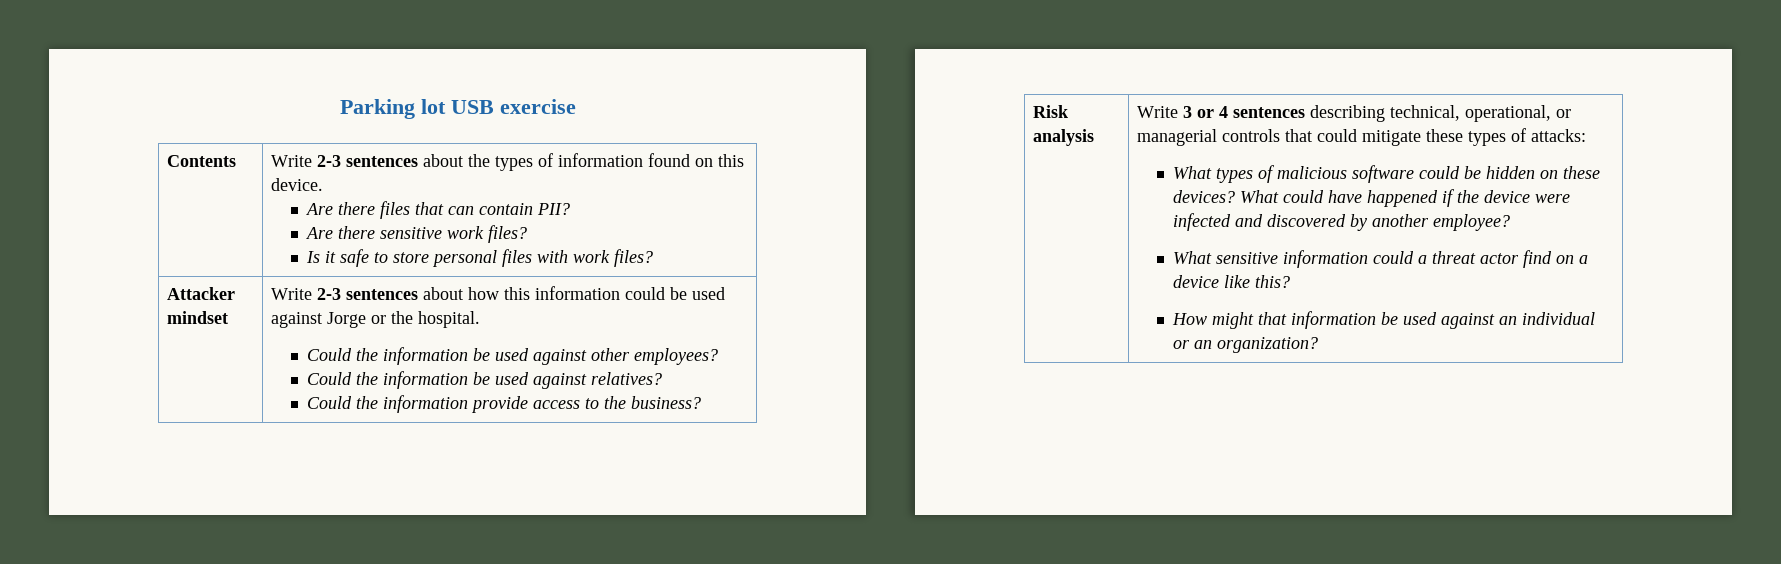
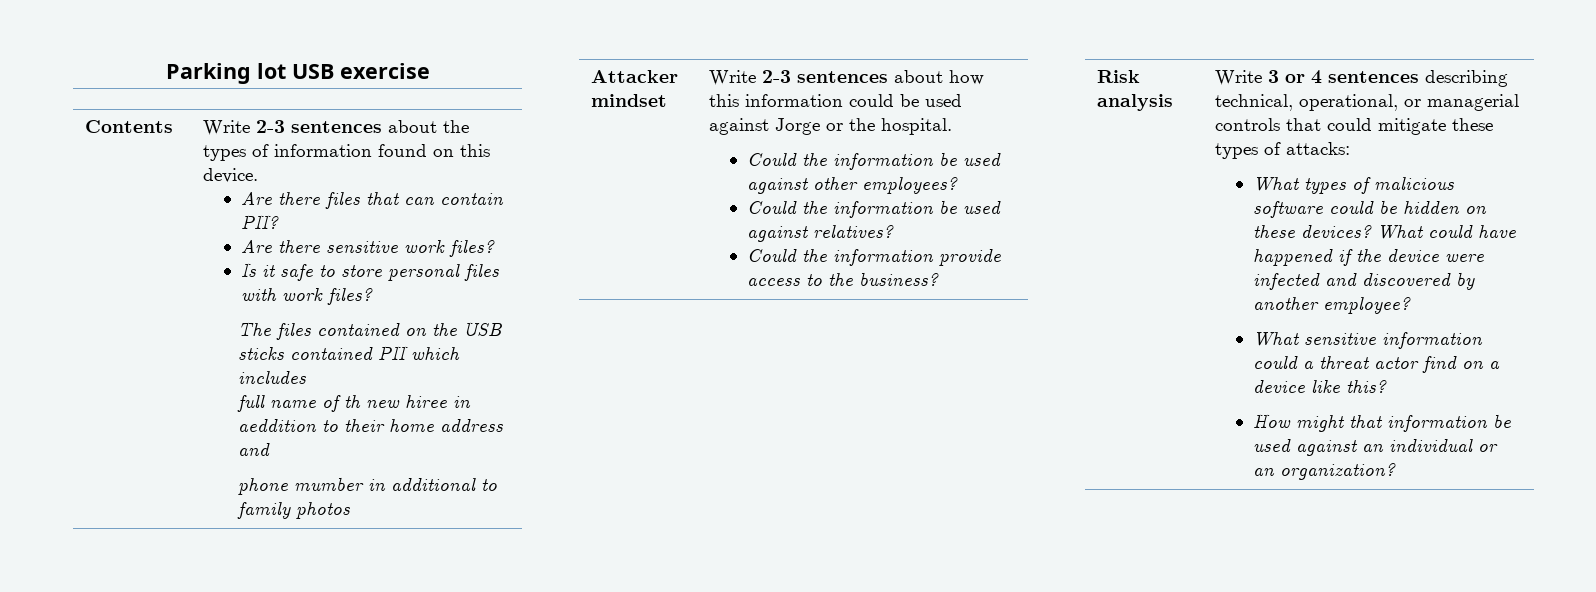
+ The files contained on the USB sticks contained PII which includes
+ full name of th new hiree in aeddition to their home address and
+ phone mumber in additional to family photos

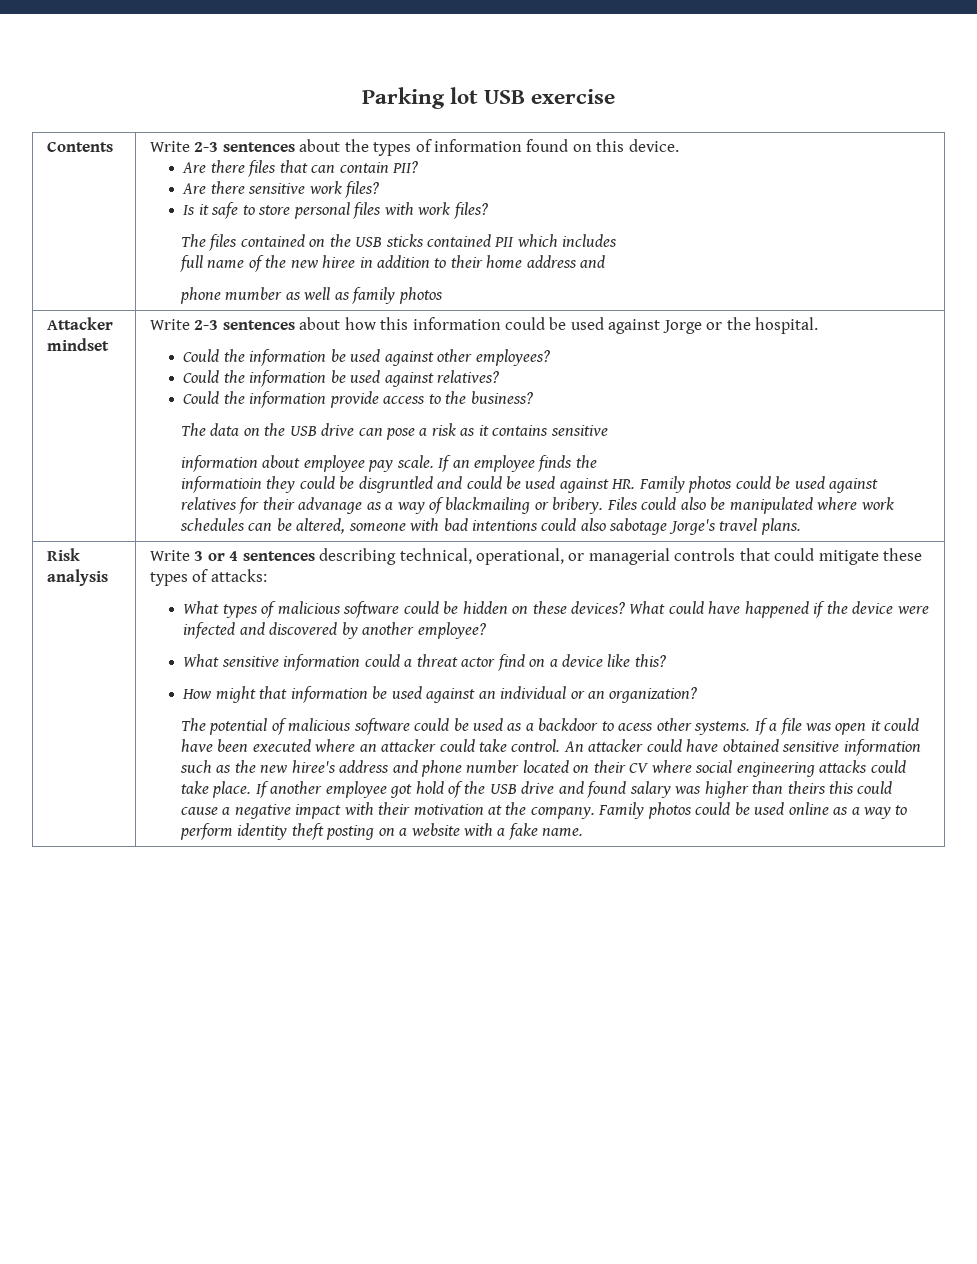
- full name of th new hiree in aeddition to their home address and
+ full name of the new hiree in addition to their home address and
- phone mumber in additional to family photos
+ phone mumber as well as family photos
+ The data on the USB drive can pose a risk as it contains sensitive
+ information about employee pay scale. If an employee finds the
+ informatioin they could be disgruntled and could be used against HR. Family photos could be used against relatives for their advanage as a way of blackmailing or bribery. Files could also be manipulated where work schedules can be altered, someone with bad intentions could also sabotage Jorge's travel plans.
+ The potential of malicious software could be used as a backdoor to acess other systems. If a file was open it could have been executed where an attacker could take control. An attacker could have obtained sensitive information such as the new hiree's address and phone number located on their CV where social engineering attacks could take place. If another employee got hold of the USB drive and found salary was higher than theirs this could cause a negative impact with their motivation at the company. Family photos could be used online as a way to perform identity theft posting on a website with a fake name.

